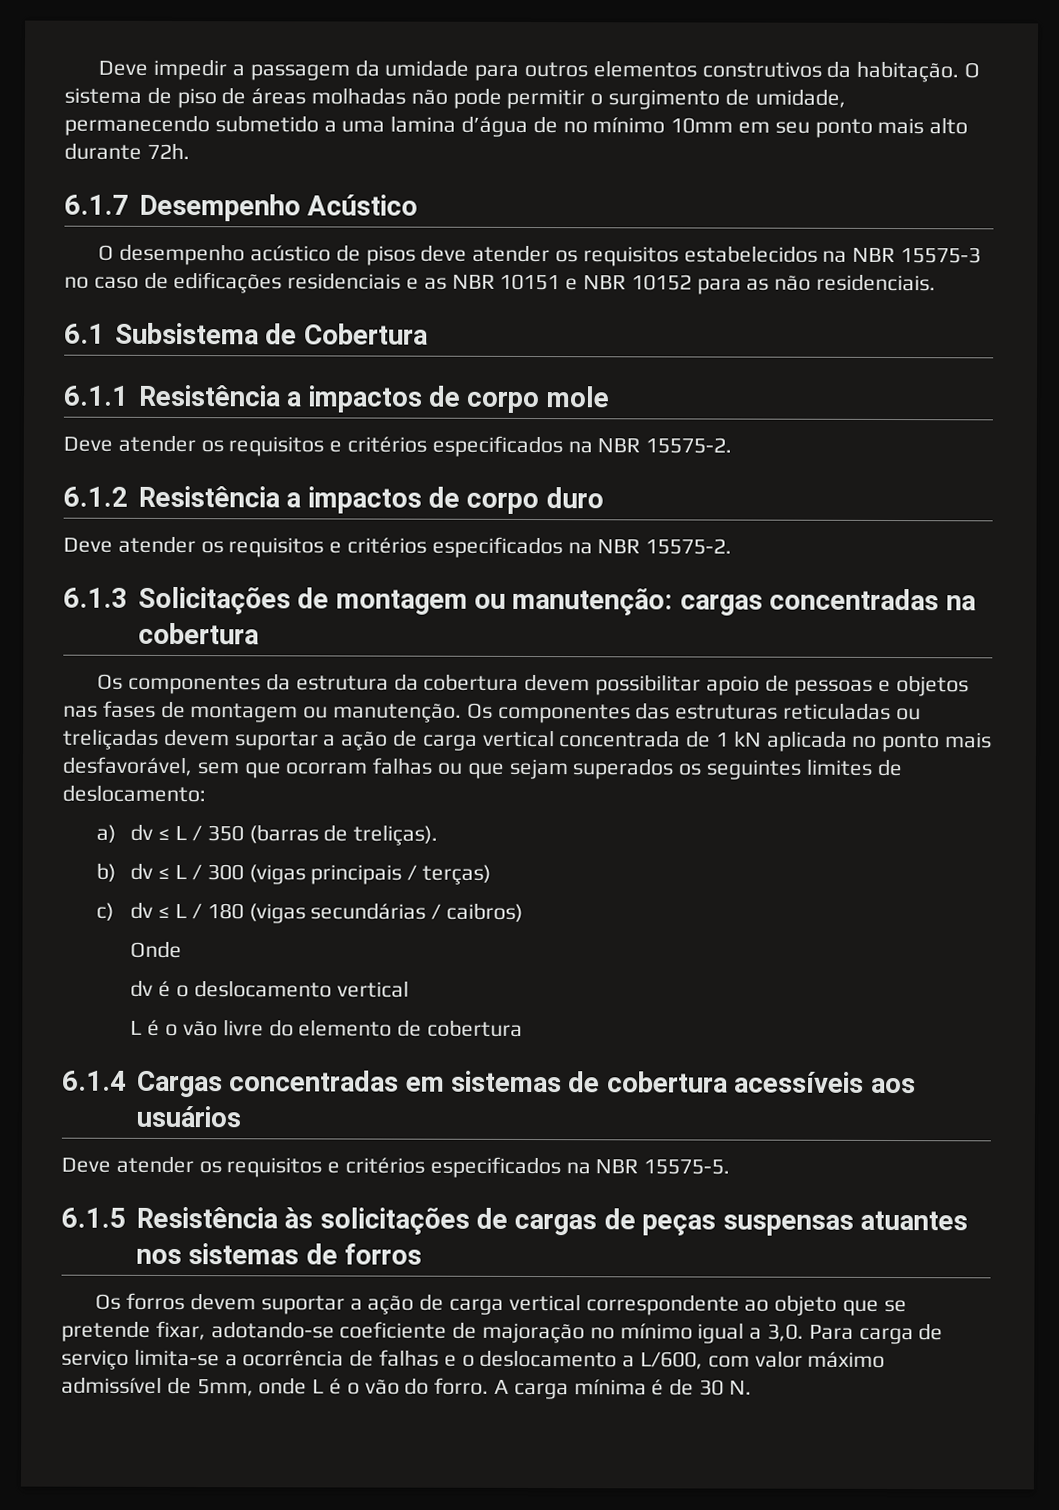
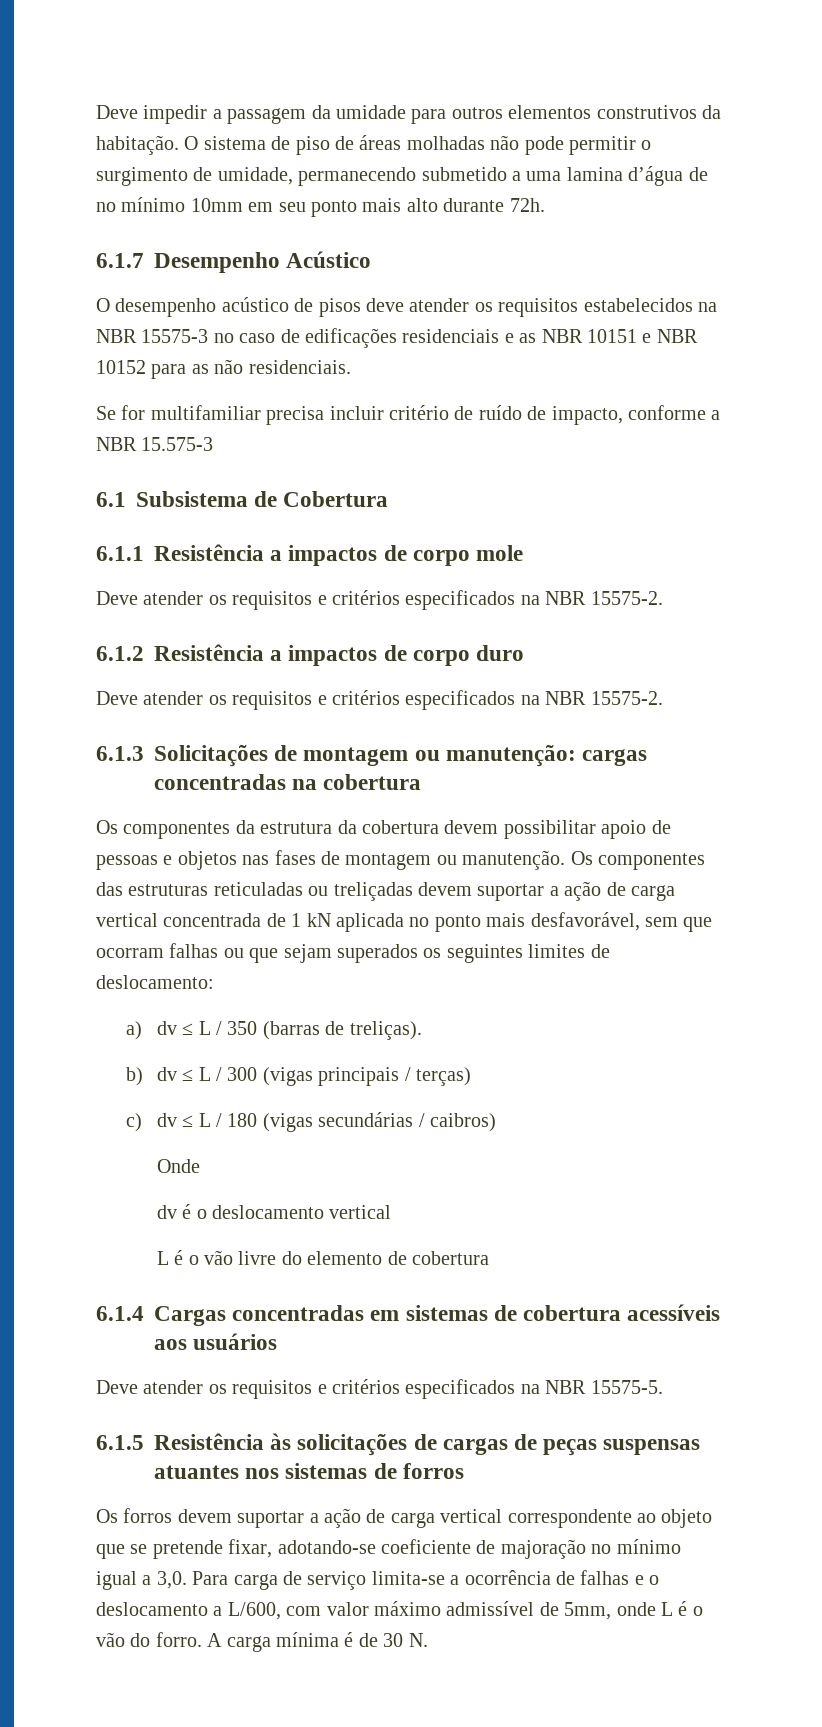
+ Se for multifamiliar precisa incluir critério de ruído de impacto, conforme a NBR 15.575-3

